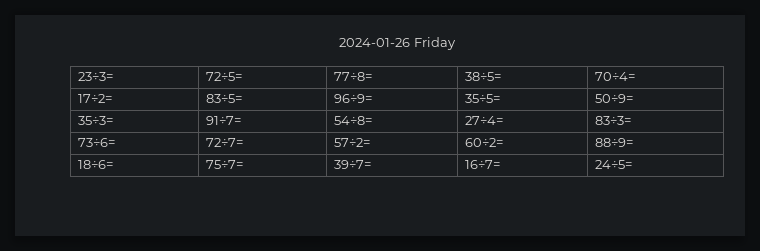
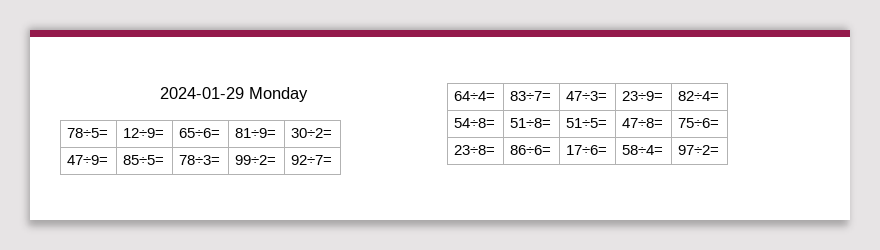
- 2024-01-26 Friday
- 23÷3= | 72÷5= | 77÷8= | 38÷5= | 70÷4=
- 17÷2= | 83÷5= | 96÷9= | 35÷5= | 50÷9=
- 35÷3= | 91÷7= | 54÷8= | 27÷4= | 83÷3=
- 73÷6= | 72÷7= | 57÷2= | 60÷2= | 88÷9=
- 18÷6= | 75÷7= | 39÷7= | 16÷7= | 24÷5=
+ 2024-01-29 Monday
+ 78÷5= | 12÷9= | 65÷6= | 81÷9= | 30÷2=
+ 47÷9= | 85÷5= | 78÷3= | 99÷2= | 92÷7=
+ 64÷4= | 83÷7= | 47÷3= | 23÷9= | 82÷4=
+ 54÷8= | 51÷8= | 51÷5= | 47÷8= | 75÷6=
+ 23÷8= | 86÷6= | 17÷6= | 58÷4= | 97÷2=

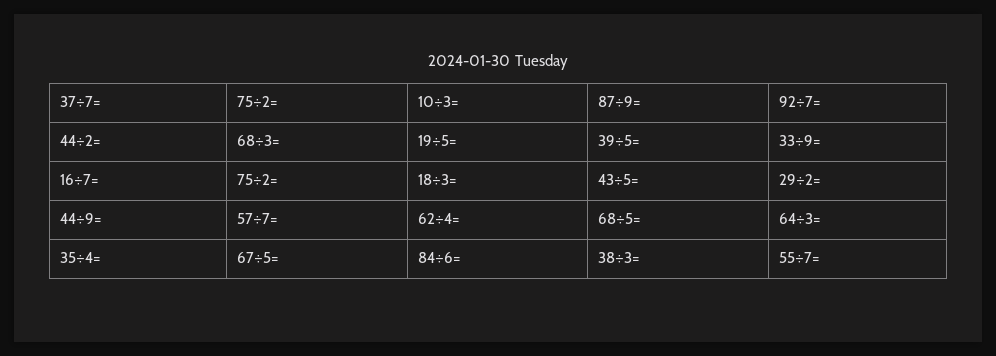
- 2024-01-29 Monday
- 78÷5= | 12÷9= | 65÷6= | 81÷9= | 30÷2=
- 47÷9= | 85÷5= | 78÷3= | 99÷2= | 92÷7=
- 64÷4= | 83÷7= | 47÷3= | 23÷9= | 82÷4=
- 54÷8= | 51÷8= | 51÷5= | 47÷8= | 75÷6=
- 23÷8= | 86÷6= | 17÷6= | 58÷4= | 97÷2=
+ 2024-01-30 Tuesday
+ 37÷7= | 75÷2= | 10÷3= | 87÷9= | 92÷7=
+ 44÷2= | 68÷3= | 19÷5= | 39÷5= | 33÷9=
+ 16÷7= | 75÷2= | 18÷3= | 43÷5= | 29÷2=
+ 44÷9= | 57÷7= | 62÷4= | 68÷5= | 64÷3=
+ 35÷4= | 67÷5= | 84÷6= | 38÷3= | 55÷7=

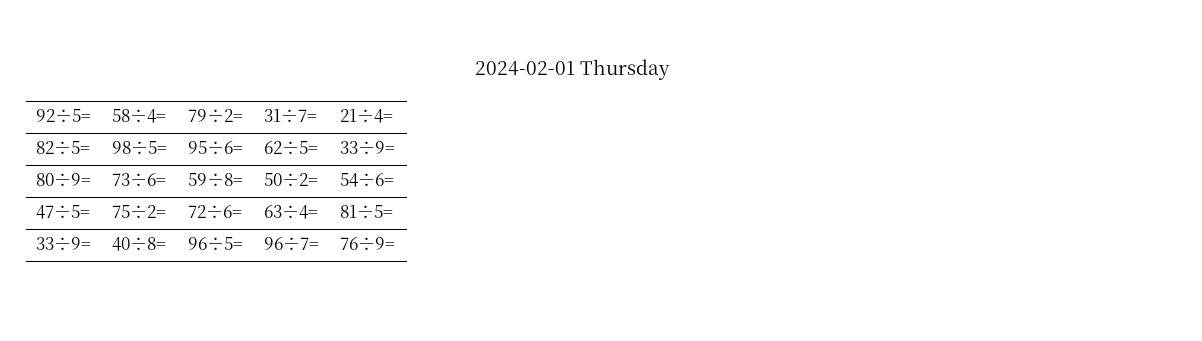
- 2024-01-30 Tuesday
- 37÷7= | 75÷2= | 10÷3= | 87÷9= | 92÷7=
- 44÷2= | 68÷3= | 19÷5= | 39÷5= | 33÷9=
- 16÷7= | 75÷2= | 18÷3= | 43÷5= | 29÷2=
- 44÷9= | 57÷7= | 62÷4= | 68÷5= | 64÷3=
- 35÷4= | 67÷5= | 84÷6= | 38÷3= | 55÷7=
+ 2024-02-01 Thursday
+ 92÷5= | 58÷4= | 79÷2= | 31÷7= | 21÷4=
+ 82÷5= | 98÷5= | 95÷6= | 62÷5= | 33÷9=
+ 80÷9= | 73÷6= | 59÷8= | 50÷2= | 54÷6=
+ 47÷5= | 75÷2= | 72÷6= | 63÷4= | 81÷5=
+ 33÷9= | 40÷8= | 96÷5= | 96÷7= | 76÷9=

